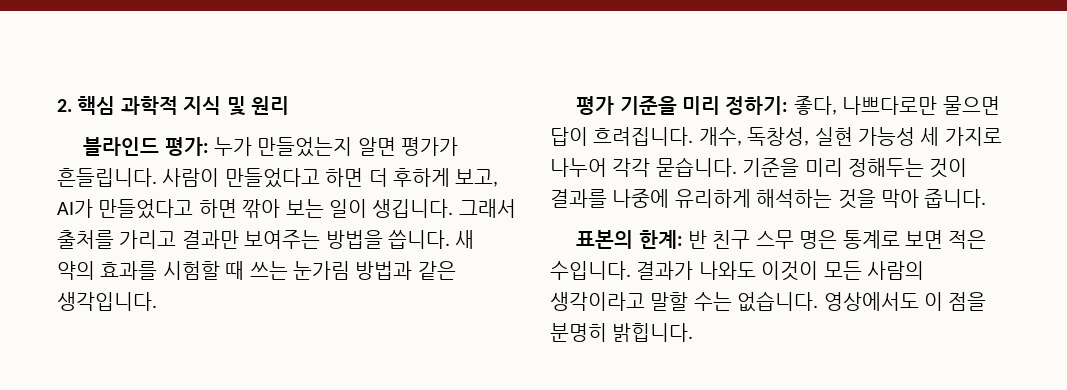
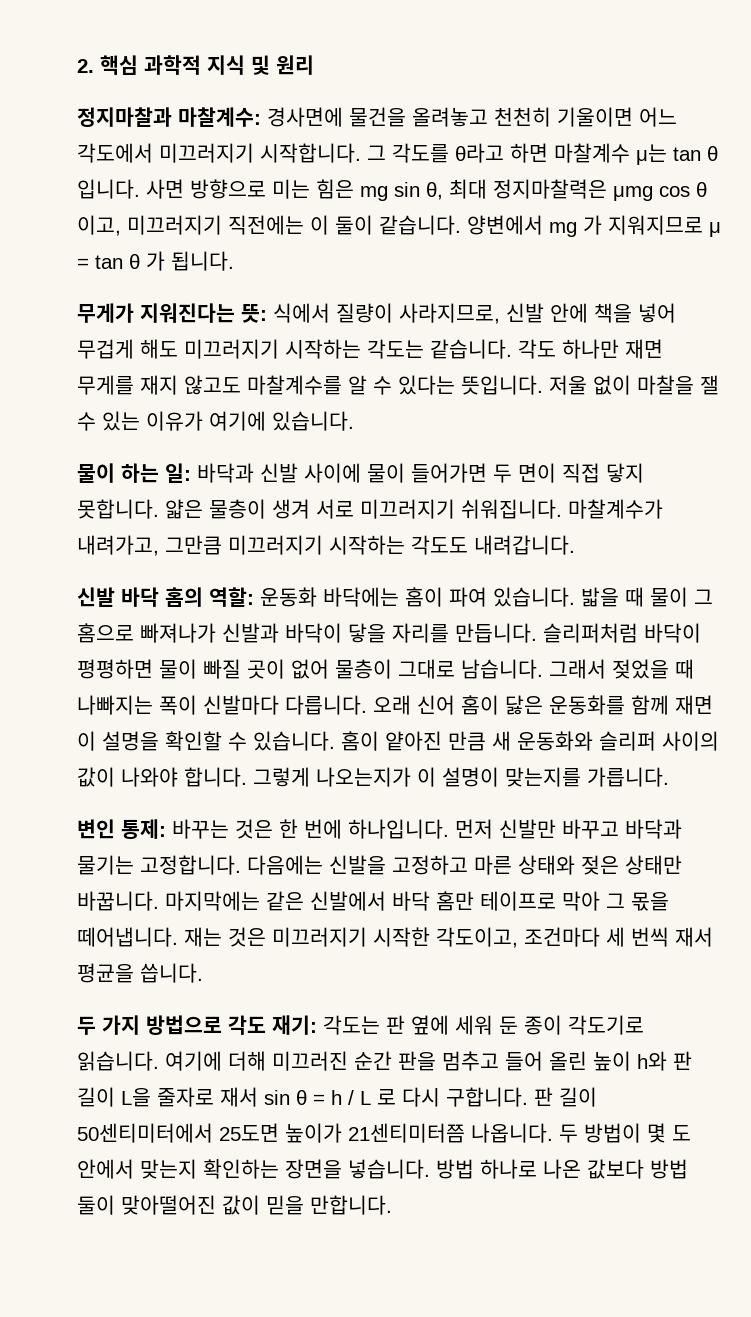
- 블라인드 평가: 누가 만들었는지 알면 평가가 흔들립니다. 사람이 만들었다고 하면 더 후하게 보고, AI가 만들었다고 하면 깎아 보는 일이 생깁니다. 그래서 출처를 가리고 결과만 보여주는 방법을 씁니다. 새 약의 효과를 시험할 때 쓰는 눈가림 방법과 같은 생각입니다.
- 평가 기준을 미리 정하기: 좋다, 나쁘다로만 물으면 답이 흐려집니다. 개수, 독창성, 실현 가능성 세 가지로 나누어 각각 묻습니다. 기준을 미리 정해두는 것이 결과를 나중에 유리하게 해석하는 것을 막아 줍니다.
- 표본의 한계: 반 친구 스무 명은 통계로 보면 적은 수입니다. 결과가 나와도 이것이 모든 사람의 생각이라고 말할 수는 없습니다. 영상에서도 이 점을 분명히 밝힙니다.
+ 정지마찰과 마찰계수: 경사면에 물건을 올려놓고 천천히 기울이면 어느 각도에서 미끄러지기 시작합니다. 그 각도를 θ라고 하면 마찰계수 μ는 tan θ 입니다. 사면 방향으로 미는 힘은 mg sin θ, 최대 정지마찰력은 μmg cos θ 이고, 미끄러지기 직전에는 이 둘이 같습니다. 양변에서 mg 가 지워지므로 μ = tan θ 가 됩니다.
+ 무게가 지워진다는 뜻: 식에서 질량이 사라지므로, 신발 안에 책을 넣어 무겁게 해도 미끄러지기 시작하는 각도는 같습니다. 각도 하나만 재면 무게를 재지 않고도 마찰계수를 알 수 있다는 뜻입니다. 저울 없이 마찰을 잴 수 있는 이유가 여기에 있습니다.
+ 물이 하는 일: 바닥과 신발 사이에 물이 들어가면 두 면이 직접 닿지 못합니다. 얇은 물층이 생겨 서로 미끄러지기 쉬워집니다. 마찰계수가 내려가고, 그만큼 미끄러지기 시작하는 각도도 내려갑니다.
+ 신발 바닥 홈의 역할: 운동화 바닥에는 홈이 파여 있습니다. 밟을 때 물이 그 홈으로 빠져나가 신발과 바닥이 닿을 자리를 만듭니다. 슬리퍼처럼 바닥이 평평하면 물이 빠질 곳이 없어 물층이 그대로 남습니다. 그래서 젖었을 때 나빠지는 폭이 신발마다 다릅니다. 오래 신어 홈이 닳은 운동화를 함께 재면 이 설명을 확인할 수 있습니다. 홈이 얕아진 만큼 새 운동화와 슬리퍼 사이의 값이 나와야 합니다. 그렇게 나오는지가 이 설명이 맞는지를 가릅니다.
+ 변인 통제: 바꾸는 것은 한 번에 하나입니다. 먼저 신발만 바꾸고 바닥과 물기는 고정합니다. 다음에는 신발을 고정하고 마른 상태와 젖은 상태만 바꿉니다. 마지막에는 같은 신발에서 바닥 홈만 테이프로 막아 그 몫을 떼어냅니다. 재는 것은 미끄러지기 시작한 각도이고, 조건마다 세 번씩 재서 평균을 씁니다.
+ 두 가지 방법으로 각도 재기: 각도는 판 옆에 세워 둔 종이 각도기로 읽습니다. 여기에 더해 미끄러진 순간 판을 멈추고 들어 올린 높이 h와 판 길이 L을 줄자로 재서 sin θ = h / L 로 다시 구합니다. 판 길이 50센티미터에서 25도면 높이가 21센티미터쯤 나옵니다. 두 방법이 몇 도 안에서 맞는지 확인하는 장면을 넣습니다. 방법 하나로 나온 값보다 방법 둘이 맞아떨어진 값이 믿을 만합니다.

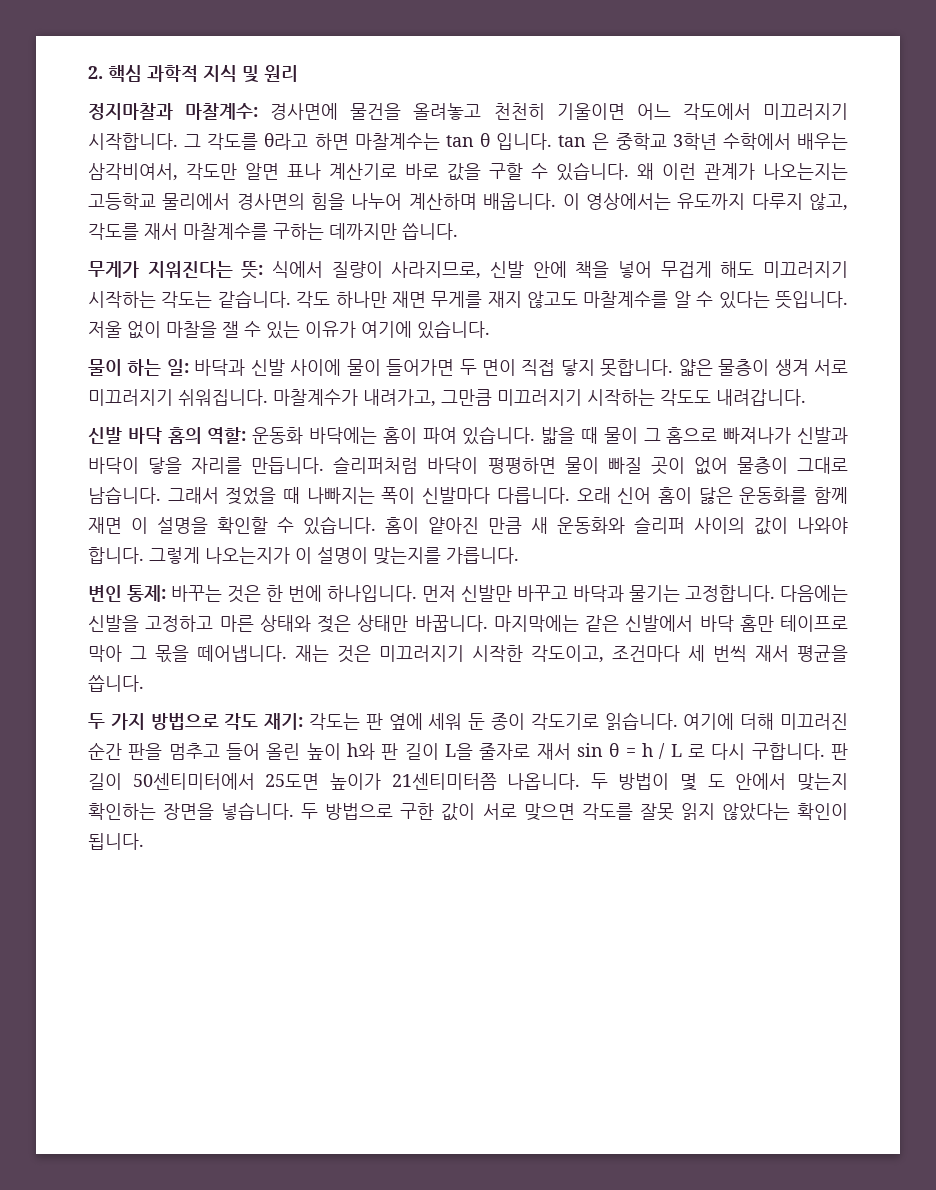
- 그 각도를 θ라고 하면 마찰계수 μ는 tan θ 입니다. 사면 방향으로 미는 힘은 mg sin θ, 최대 정지마찰력은 μmg cos θ 이고, 미끄러지기 직전에는 이 둘이 같습니다. 양변에서 mg 가 지워지므로 μ = tan θ 가 됩니다.
+ 그 각도를 θ라고 하면 마찰계수는 tan θ 입니다. tan 은 중학교 3학년 수학에서 배우는 삼각비여서, 각도만 알면 표나 계산기로 바로 값을 구할 수 있습니다. 왜 이런 관계가 나오는지는 고등학교 물리에서 경사면의 힘을 나누어 계산하며 배웁니다. 이 영상에서는 유도까지 다루지 않고, 각도를 재서 마찰계수를 구하는 데까지만 씁니다.
- 방법 하나로 나온 값보다 방법 둘이 맞아떨어진 값이 믿을 만합니다.
+ 두 방법으로 구한 값이 서로 맞으면 각도를 잘못 읽지 않았다는 확인이 됩니다.

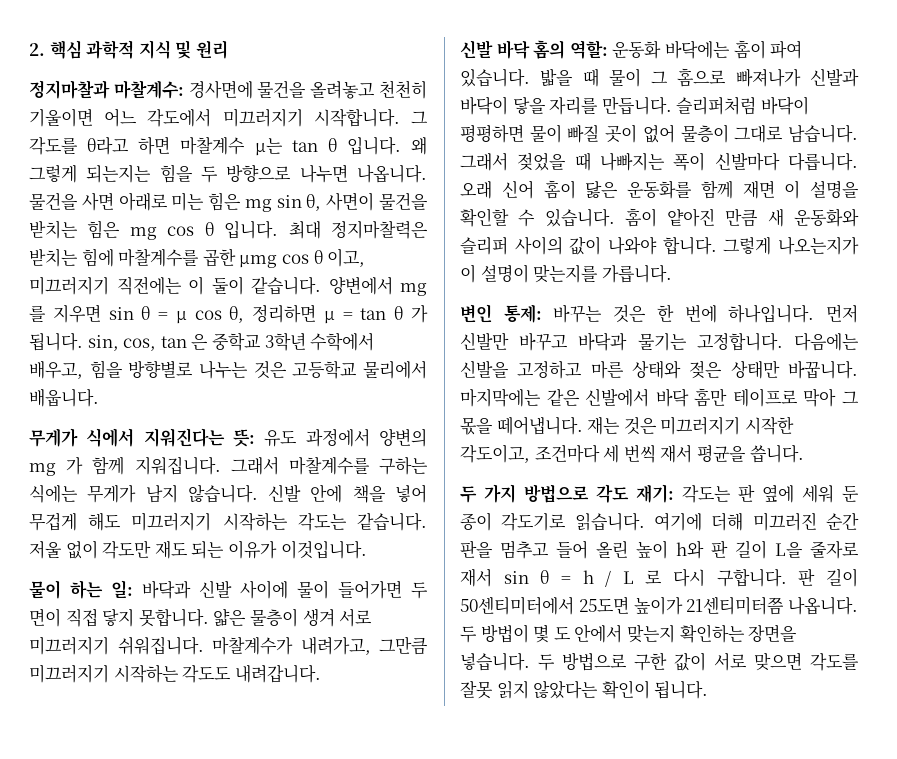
- 그 각도를 θ라고 하면 마찰계수는 tan θ 입니다. tan 은 중학교 3학년 수학에서 배우는 삼각비여서, 각도만 알면 표나 계산기로 바로 값을 구할 수 있습니다. 왜 이런 관계가 나오는지는 고등학교 물리에서 경사면의 힘을 나누어 계산하며 배웁니다. 이 영상에서는 유도까지 다루지 않고, 각도를 재서 마찰계수를 구하는 데까지만 씁니다.
- 무게가 지워진다는 뜻: 식에서 질량이 사라지므로, 신발 안에 책을 넣어 무겁게 해도 미끄러지기 시작하는 각도는 같습니다.
+ 그 각도를 θ라고 하면 마찰계수 μ는 tan θ 입니다. 왜 그렇게 되는지는 힘을 두 방향으로 나누면 나옵니다. 물건을 사면 아래로 미는 힘은 mg sin θ, 사면이 물건을 받치는 힘은 mg cos θ 입니다. 최대 정지마찰력은 받치는 힘에 마찰계수를 곱한 μmg cos θ 이고, 미끄러지기 직전에는 이 둘이 같습니다. 양변에서 mg 를 지우면 sin θ = μ cos θ, 정리하면 μ = tan θ 가 됩니다. sin, cos, tan 은 중학교 3학년 수학에서 배우고, 힘을 방향별로 나누는 것은 고등학교 물리에서 배웁니다.
+ 무게가 식에서 지워진다는 뜻: 유도 과정에서 양변의 mg 가 함께 지워집니다. 그래서 마찰계수를 구하는 식에는 무게가 남지 않습니다. 신발 안에 책을 넣어 무겁게 해도 미끄러지기 시작하는 각도는 같습니다.
- 각도 하나만 재면 무게를 재지 않고도 마찰계수를 알 수 있다는 뜻입니다. 저울 없이 마찰을 잴 수 있는 이유가 여기에 있습니다.
+ 저울 없이 각도만 재도 되는 이유가 이것입니다.

